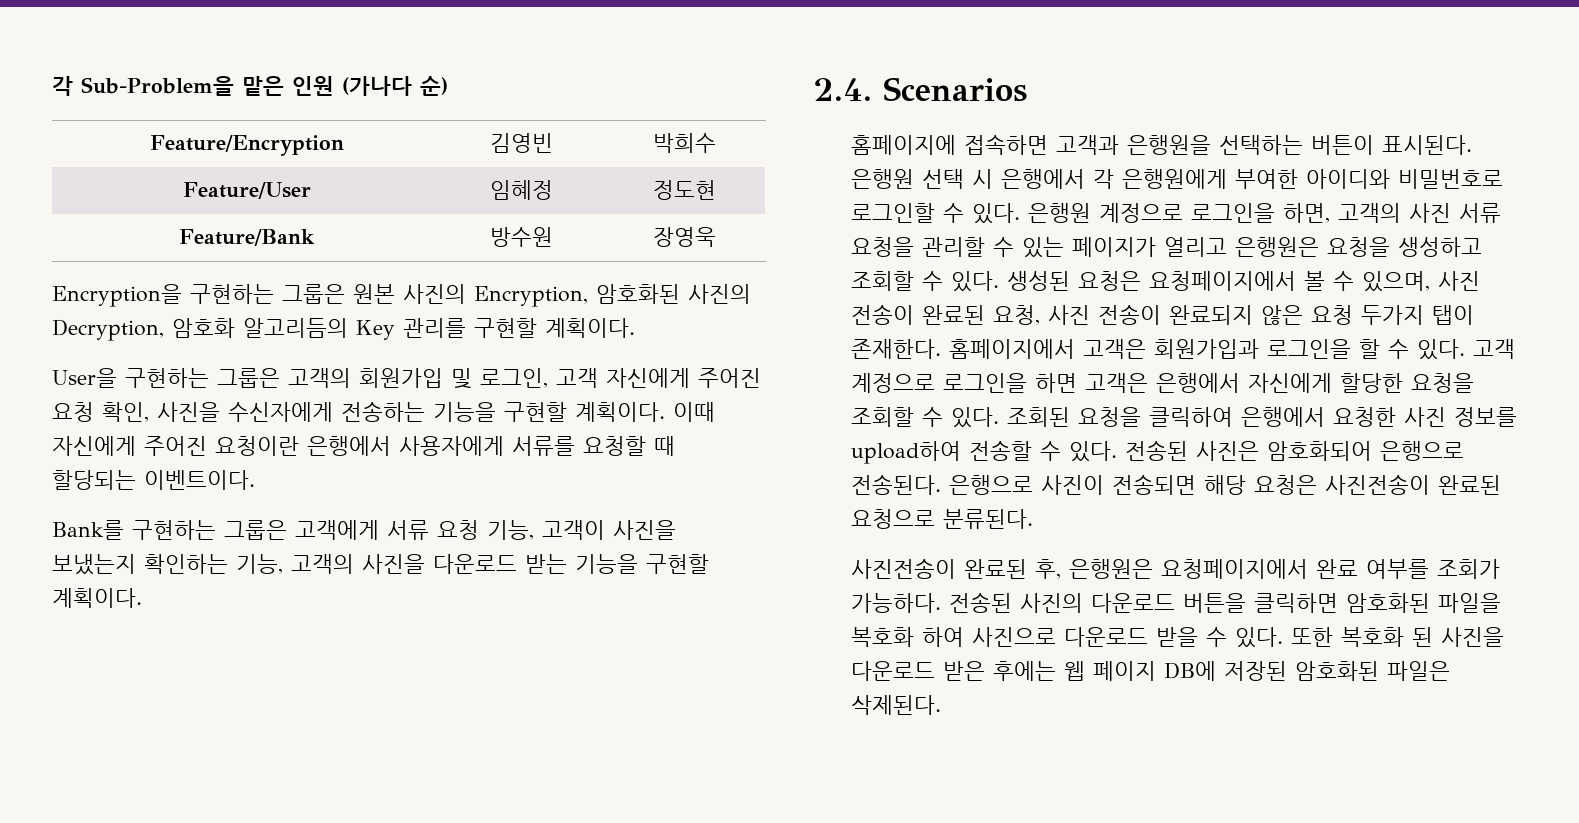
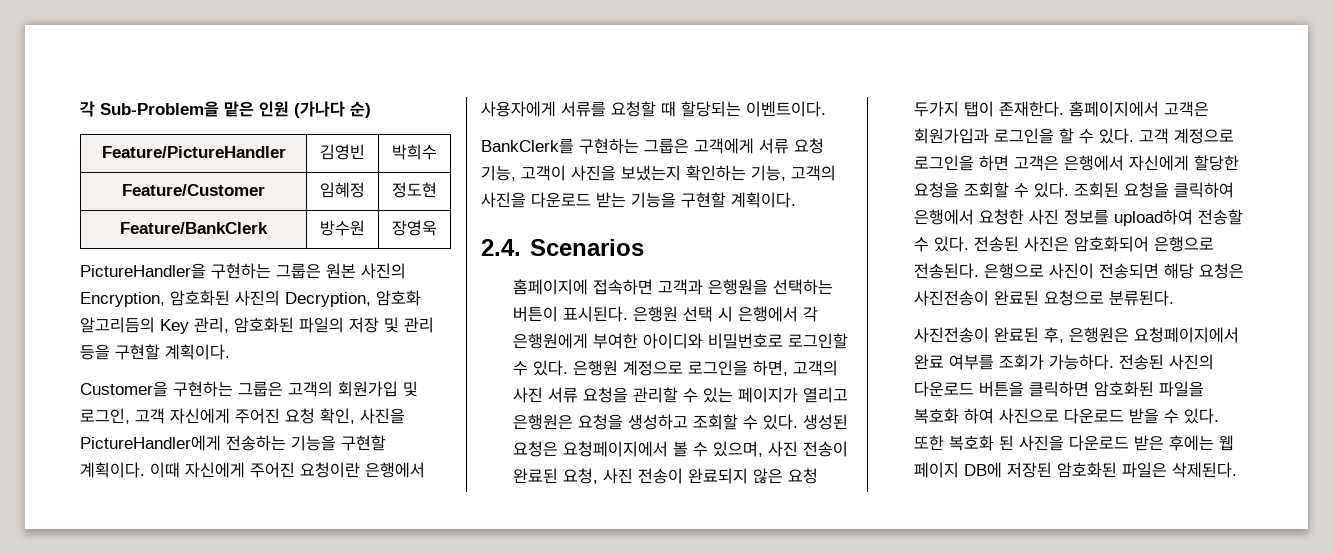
- Feature/Encryption | 김영빈 | 박희수
+ Feature/PictureHandler | 김영빈 | 박희수
- Feature/User | 임혜정 | 정도현
+ Feature/Customer | 임혜정 | 정도현
- Feature/Bank | 방수원 | 장영욱
+ Feature/BankClerk | 방수원 | 장영욱
- Encryption을 구현하는 그룹은 원본 사진의 Encryption, 암호화된 사진의 Decryption, 암호화 알고리듬의 Key 관리를 구현할 계획이다.
- User을 구현하는 그룹은 고객의 회원가입 및 로그인, 고객 자신에게 주어진 요청 확인, 사진을 수신자에게 전송하는 기능을 구현할 계획이다.
+ PictureHandler을 구현하는 그룹은 원본 사진의 Encryption, 암호화된 사진의 Decryption, 암호화 알고리듬의 Key 관리, 암호화된 파일의 저장 및 관리 등을 구현할 계획이다.
+ Customer을 구현하는 그룹은 고객의 회원가입 및 로그인, 고객 자신에게 주어진 요청 확인, 사진을 PictureHandler에게 전송하는 기능을 구현할 계획이다.
- Bank를 구현하는 그룹은 고객에게 서류 요청 기능, 고객이 사진을 보냈는지 확인하는 기능, 고객의 사진을 다운로드 받는 기능을 구현할 계획이다.
+ BankClerk를 구현하는 그룹은 고객에게 서류 요청 기능, 고객이 사진을 보냈는지 확인하는 기능, 고객의 사진을 다운로드 받는 기능을 구현할 계획이다.

